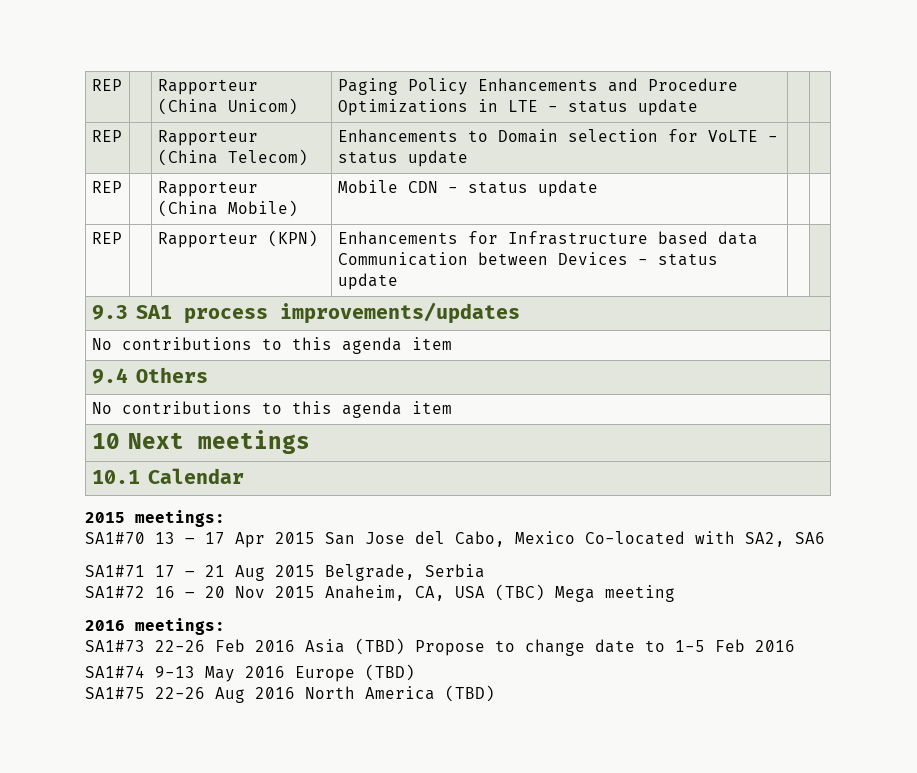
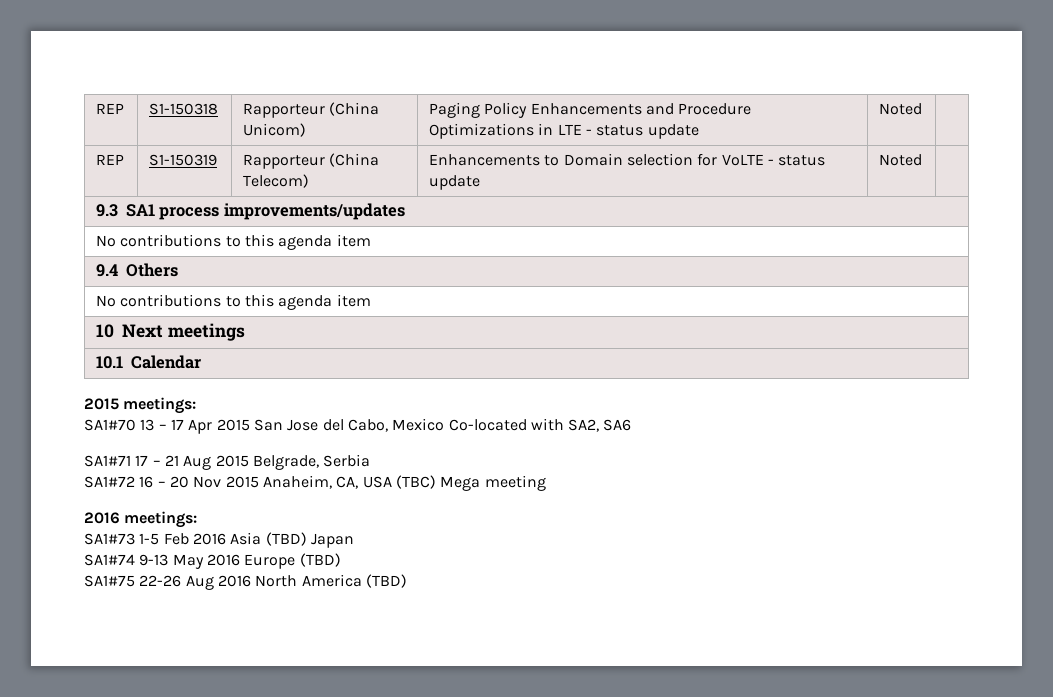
- REP | | Rapporteur (China Unicom) | Paging Policy Enhancements and Procedure Optimizations in LTE - status update | |
- REP | | Rapporteur (China Telecom) | Enhancements to Domain selection for VoLTE - status update | |
- REP | | Rapporteur (China Mobile) | Mobile CDN - status update | |
- REP | | Rapporteur (KPN) | Enhancements for Infrastructure based data Communication between Devices - status update | |
+ REP | S1-150318 | Rapporteur (China Unicom) | Paging Policy Enhancements and Procedure Optimizations in LTE - status update | Noted |
+ REP | S1-150319 | Rapporteur (China Telecom) | Enhancements to Domain selection for VoLTE - status update | Noted |
- SA1#73 22-26 Feb 2016 Asia (TBD) Propose to change date to 1-5 Feb 2016
+ SA1#73 1-5 Feb 2016 Asia (TBD) Japan

